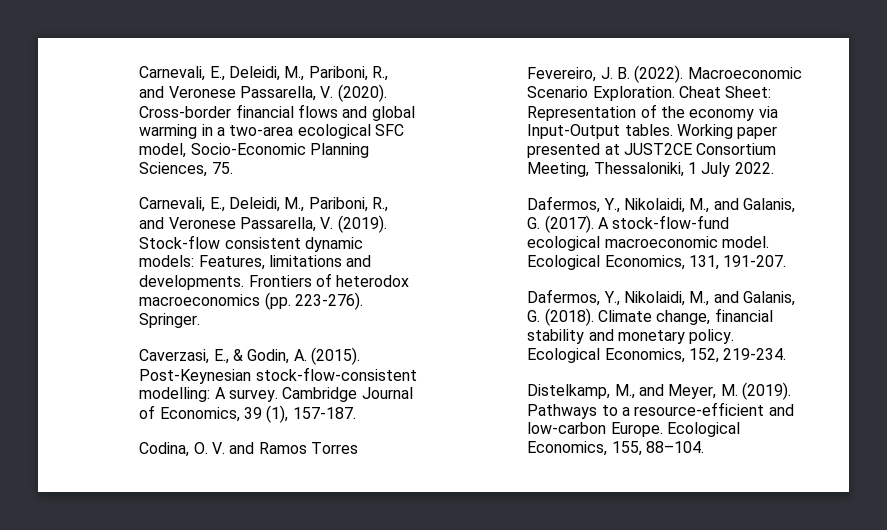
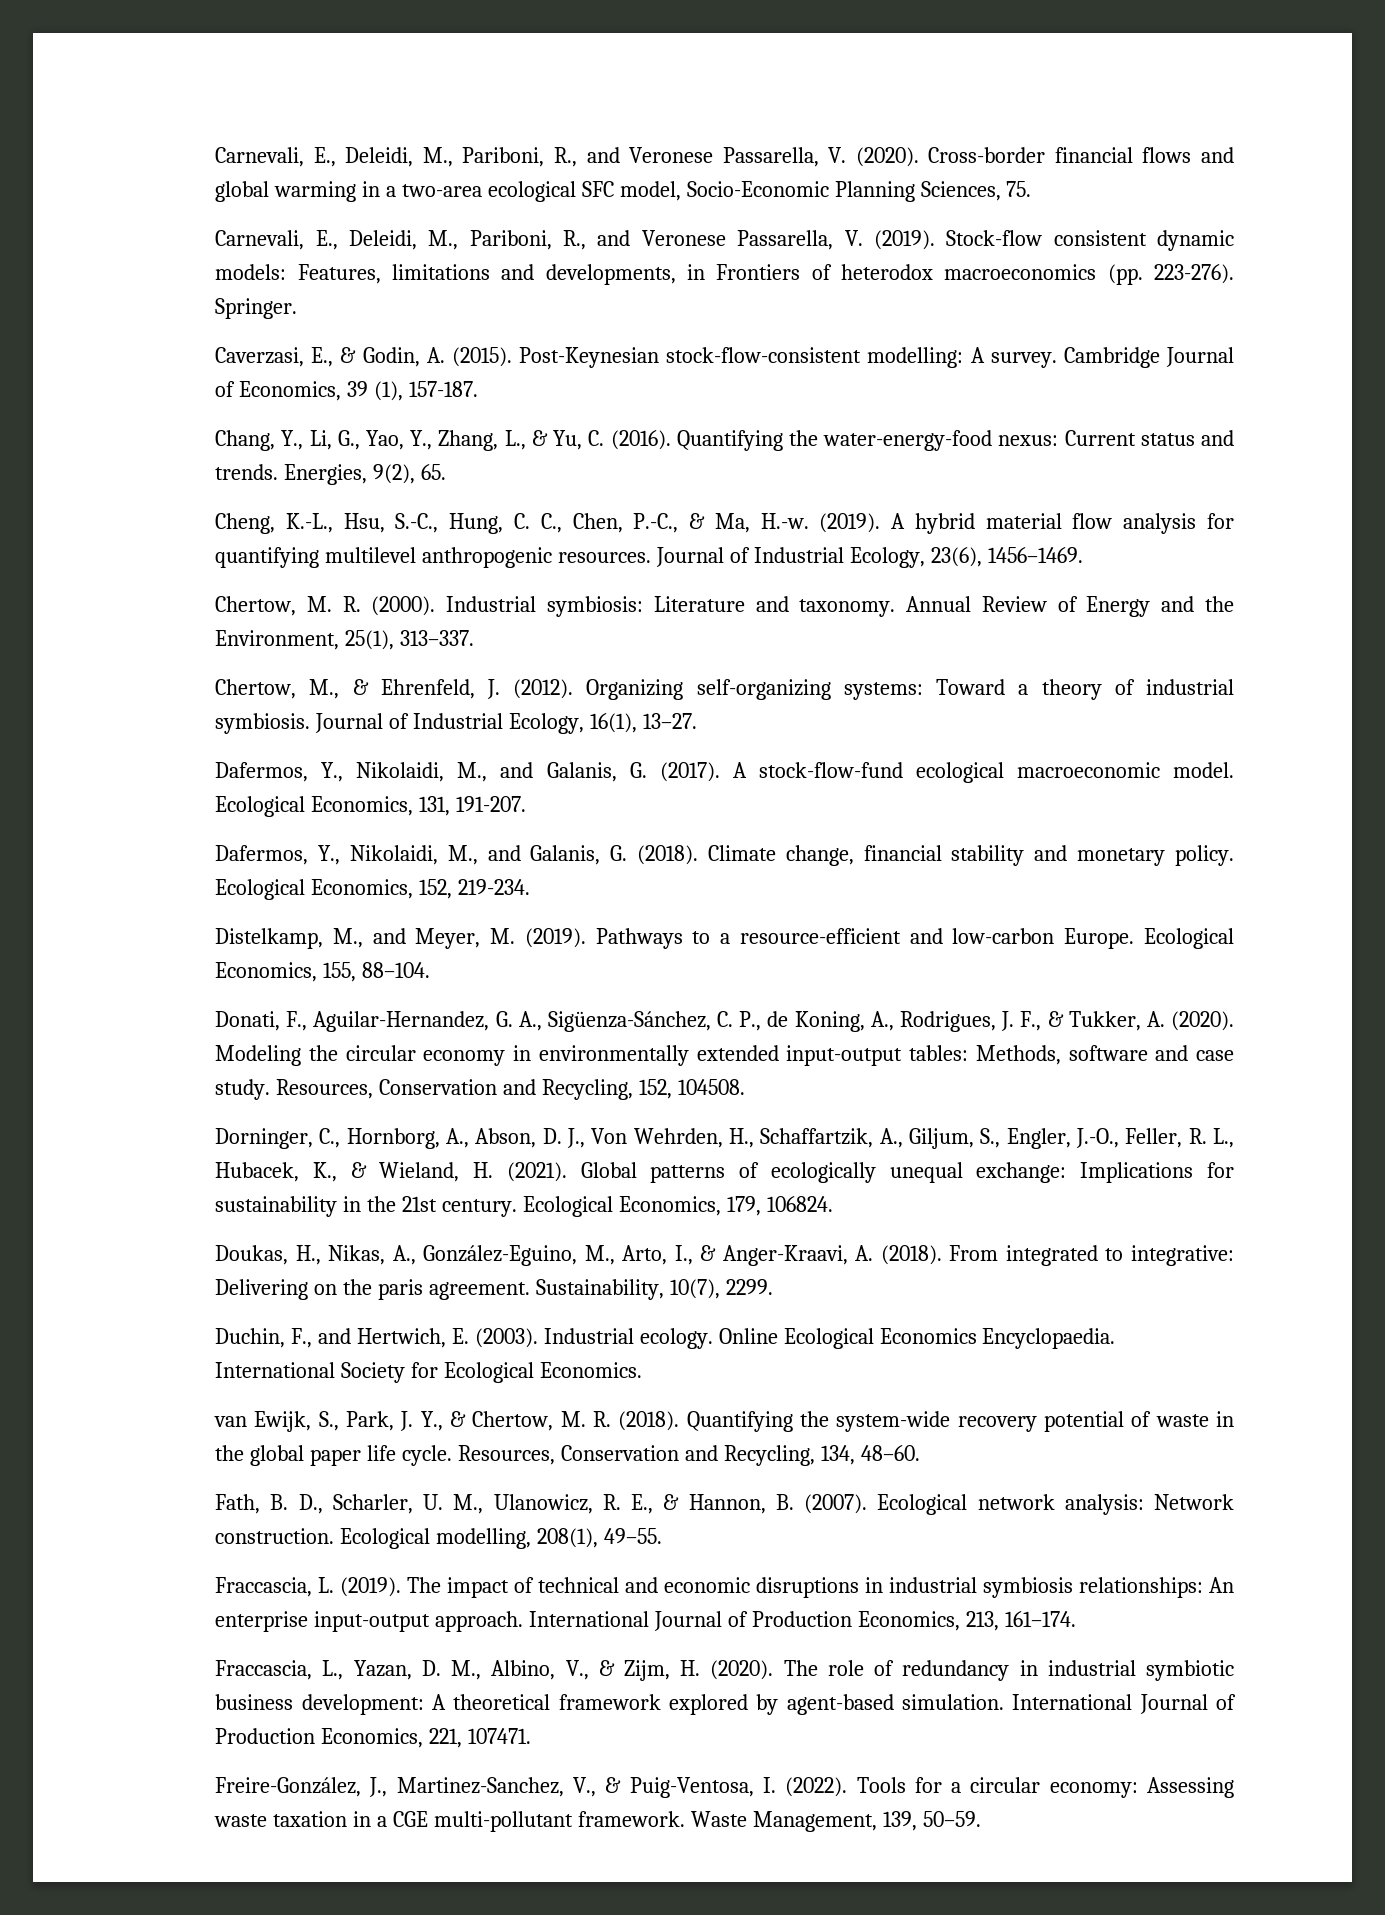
- Stock-flow consistent dynamic models: Features, limitations and developments. Frontiers of heterodox macroeconomics (pp. 223-276).
+ Stock-flow consistent dynamic models: Features, limitations and developments, in Frontiers of heterodox macroeconomics (pp. 223-276).
- Codina, O. V. and Ramos Torres Fevereiro, J. B. (2022). Macroeconomic Scenario Exploration. Cheat Sheet: Representation of the economy via Input-Output tables. Working paper presented at JUST2CE Consortium Meeting, Thessaloniki, 1 July 2022.
+ Chang, Y., Li, G., Yao, Y., Zhang, L., & Yu, C. (2016). Quantifying the water-energy-food nexus: Current status and trends. Energies, 9(2), 65.
+ Cheng, K.-L., Hsu, S.-C., Hung, C. C., Chen, P.-C., & Ma, H.-w. (2019). A hybrid material flow analysis for quantifying multilevel anthropogenic resources. Journal of Industrial Ecology, 23(6), 1456–1469.
+ Chertow, M. R. (2000). Industrial symbiosis: Literature and taxonomy. Annual Review of Energy and the Environment, 25(1), 313–337.
+ Chertow, M., & Ehrenfeld, J. (2012). Organizing self-organizing systems: Toward a theory of industrial symbiosis. Journal of Industrial Ecology, 16(1), 13–27.
+ Donati, F., Aguilar-Hernandez, G. A., Sigüenza-Sánchez, C. P., de Koning, A., Rodrigues, J. F., & Tukker, A. (2020). Modeling the circular economy in environmentally extended input-output tables: Methods, software and case study. Resources, Conservation and Recycling, 152, 104508.
+ Dorninger, C., Hornborg, A., Abson, D. J., Von Wehrden, H., Schaffartzik, A., Giljum, S., Engler, J.-O., Feller, R. L., Hubacek, K., & Wieland, H. (2021). Global patterns of ecologically unequal exchange: Implications for sustainability in the 21st century. Ecological Economics, 179, 106824.
+ Doukas, H., Nikas, A., González-Eguino, M., Arto, I., & Anger-Kraavi, A. (2018). From integrated to integrative: Delivering on the paris agreement. Sustainability, 10(7), 2299.
+ Duchin, F., and Hertwich, E. (2003). Industrial ecology. Online Ecological Economics Encyclopaedia. International Society for Ecological Economics.
+ van Ewijk, S., Park, J. Y., & Chertow, M. R. (2018). Quantifying the system-wide recovery potential of waste in the global paper life cycle. Resources, Conservation and Recycling, 134, 48–60.
+ Fath, B. D., Scharler, U. M., Ulanowicz, R. E., & Hannon, B. (2007). Ecological network analysis: Network construction. Ecological modelling, 208(1), 49–55.
+ Fraccascia, L. (2019). The impact of technical and economic disruptions in industrial symbiosis relationships: An enterprise input-output approach. International Journal of Production Economics, 213, 161–174.
+ Fraccascia, L., Yazan, D. M., Albino, V., & Zijm, H. (2020). The role of redundancy in industrial symbiotic business development: A theoretical framework explored by agent-based simulation. International Journal of Production Economics, 221, 107471.
+ Freire-González, J., Martinez-Sanchez, V., & Puig-Ventosa, I. (2022). Tools for a circular economy: Assessing waste taxation in a CGE multi-pollutant framework. Waste Management, 139, 50–59.

